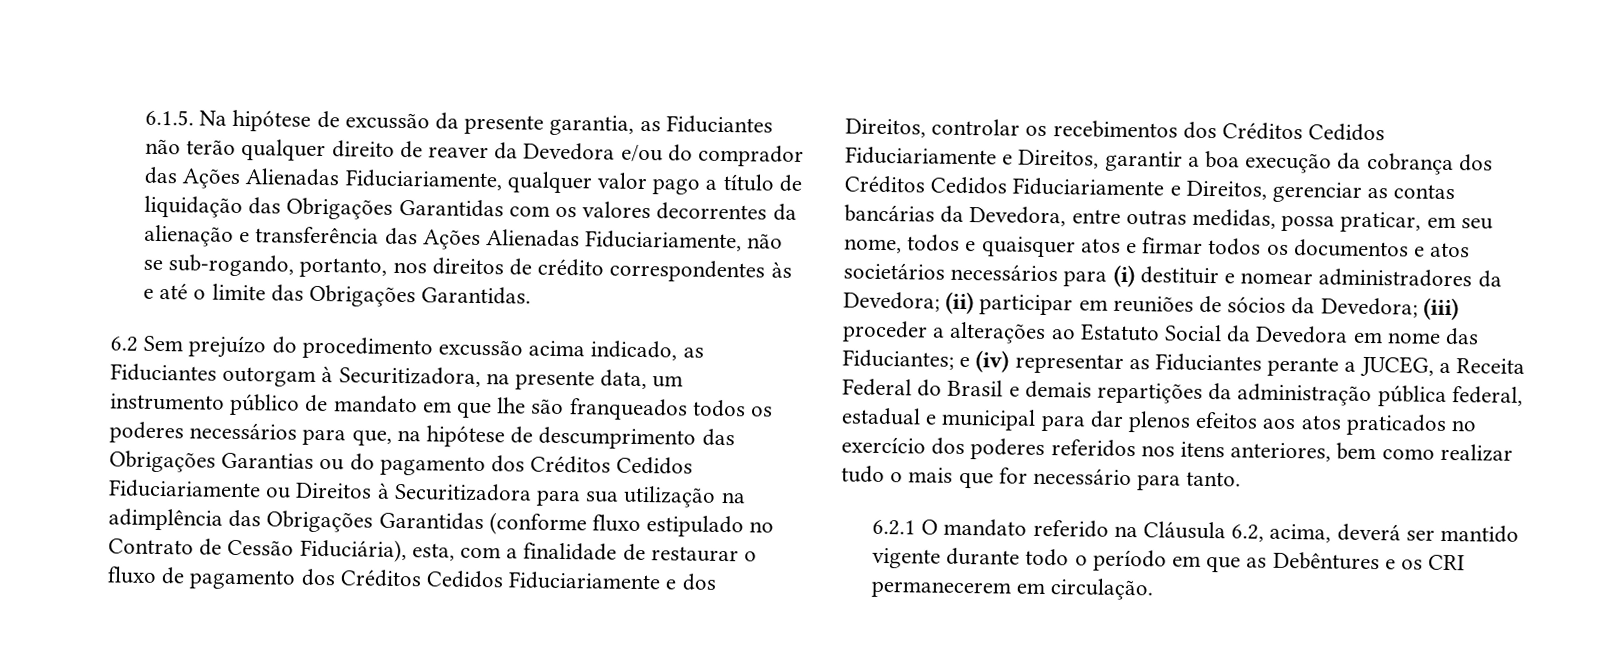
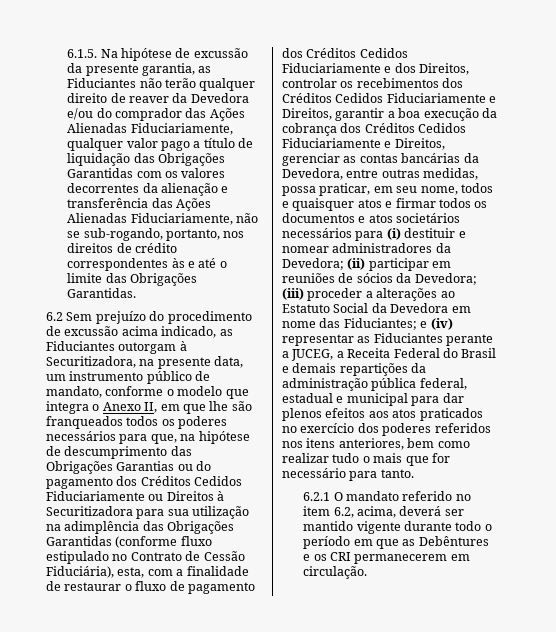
- 6.2 Sem prejuízo do procedimento excussão acima indicado, as Fiduciantes outorgam à Securitizadora, na presente data, um instrumento público de mandato em que lhe são franqueados todos os poderes necessários para que, na hipótese de descumprimento das Obrigações Garantias ou do pagamento dos Créditos Cedidos Fiduciariamente ou Direitos à Securitizadora para sua utilização na adimplência das Obrigações Garantidas (conforme fluxo estipulado no Contrato de Cessão Fiduciária), esta, com a finalidade de restaurar o fluxo de pagamento dos Créditos Cedidos Fiduciariamente e dos Direitos, controlar os recebimentos dos Créditos Cedidos Fiduciariamente e Direitos, garantir a boa execução da cobrança dos Créditos Cedidos Fiduciariamente e Direitos, gerenciar as contas bancárias da Devedora, entre outras medidas, possa praticar, em seu nome, todos e quaisquer atos e firmar todos os documentos e atos societários necessários para (i) destituir e nomear administradores da Devedora;
+ 6.2 Sem prejuízo do procedimento de excussão acima indicado, as Fiduciantes outorgam à Securitizadora, na presente data, um instrumento público de mandato, conforme o modelo que integra o Anexo II, em que lhe são franqueados todos os poderes necessários para que, na hipótese de descumprimento das Obrigações Garantias ou do pagamento dos Créditos Cedidos Fiduciariamente ou Direitos à Securitizadora para sua utilização na adimplência das Obrigações Garantidas (conforme fluxo estipulado no Contrato de Cessão Fiduciária), esta, com a finalidade de restaurar o fluxo de pagamento dos Créditos Cedidos Fiduciariamente e dos Direitos, controlar os recebimentos dos Créditos Cedidos Fiduciariamente e Direitos, garantir a boa execução da cobrança dos Créditos Cedidos Fiduciariamente e Direitos, gerenciar as contas bancárias da Devedora, entre outras medidas, possa praticar, em seu nome, todos e quaisquer atos e firmar todos os documentos e atos societários necessários para (i) destituir e nomear administradores da Devedora;
- 6.2.1 O mandato referido na Cláusula 6.2, acima, deverá ser mantido vigente durante todo o período em que as Debêntures e os CRI permanecerem em circulação.
+ 6.2.1 O mandato referido no item 6.2, acima, deverá ser mantido vigente durante todo o período em que as Debêntures e os CRI permanecerem em circulação.

